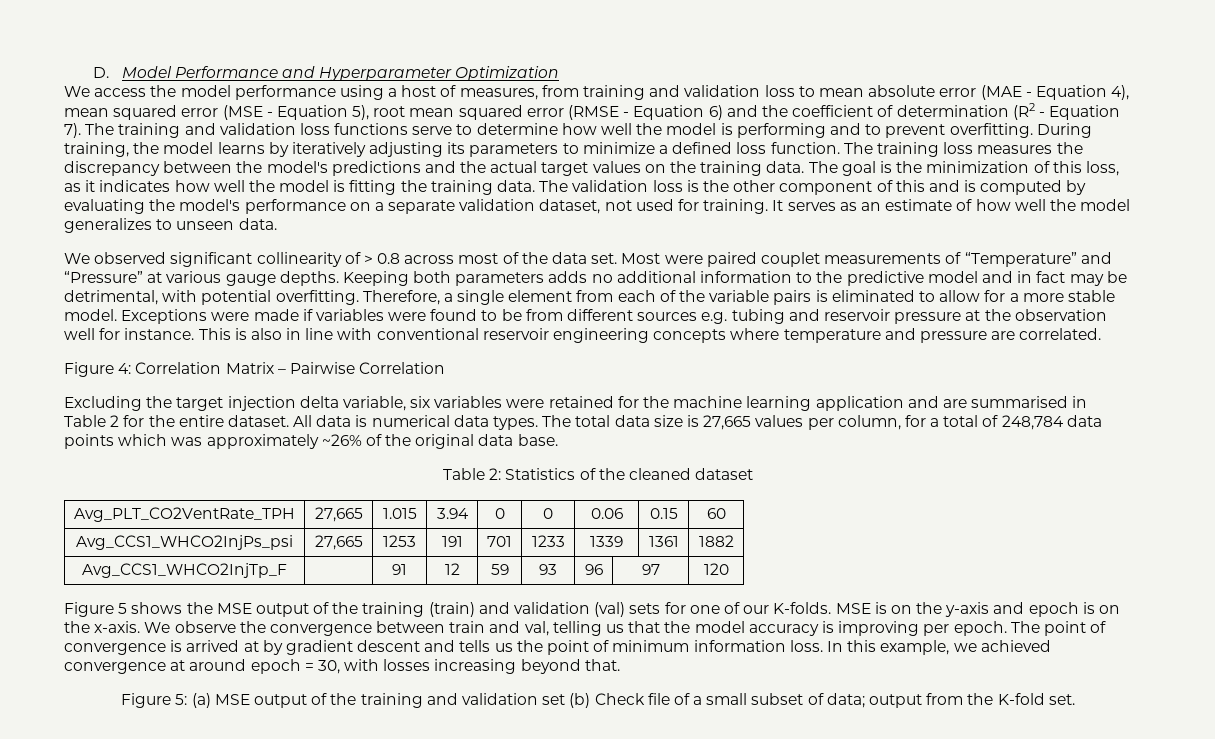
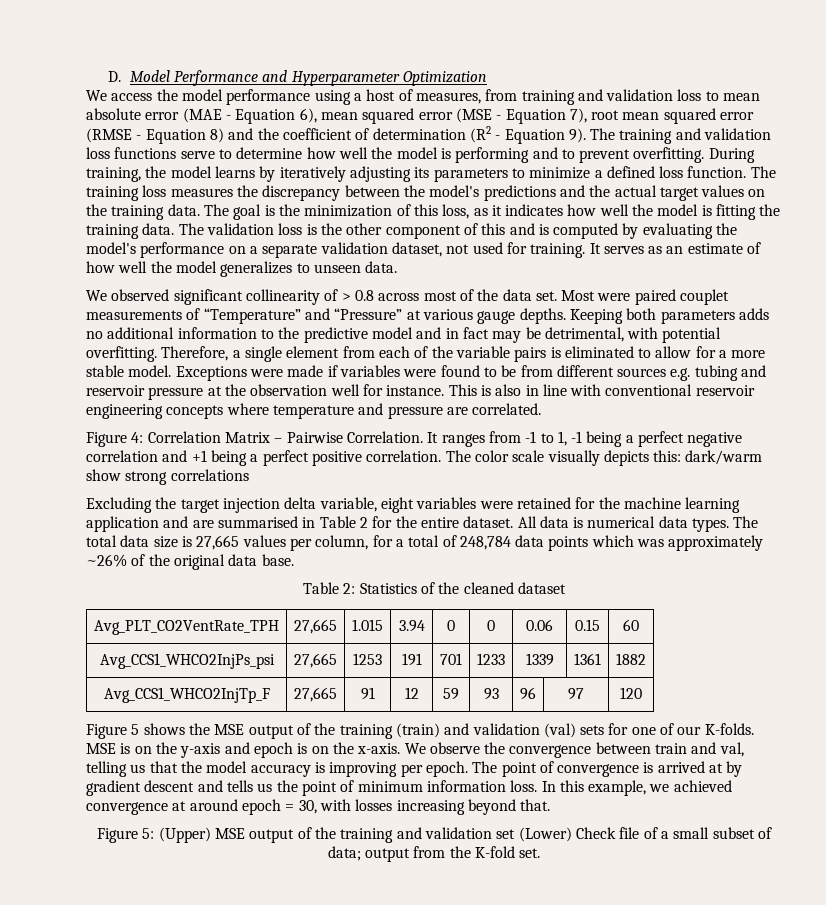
- We access the model performance using a host of measures, from training and validation loss to mean absolute error (MAE - Equation 4), mean squared error (MSE - Equation 5), root mean squared error (RMSE - Equation 6) and the coefficient of determination (R2 - Equation 7).
+ We access the model performance using a host of measures, from training and validation loss to mean absolute error (MAE - Equation 6), mean squared error (MSE - Equation 7), root mean squared error (RMSE - Equation 8) and the coefficient of determination (R2 - Equation 9).
- Figure 4: Correlation Matrix – Pairwise Correlation
+ Figure 4: Correlation Matrix – Pairwise Correlation. It ranges from -1 to 1, -1 being a perfect negative correlation and +1 being a perfect positive correlation. The color scale visually depicts this: dark/warm show strong correlations
- Excluding the target injection delta variable, six variables were retained for the machine learning application and are summarised in Table 2 for the entire dataset.
+ Excluding the target injection delta variable, eight variables were retained for the machine learning application and are summarised in Table 2 for the entire dataset.
- Avg_CCS1_WHCO2InjTp_F | | 91 | 12 | 59 | 93 | 96 | 97 | 120
+ Avg_CCS1_WHCO2InjTp_F | 27,665 | 91 | 12 | 59 | 93 | 96 | 97 | 120
- Figure 5: (a) MSE output of the training and validation set (b) Check file of a small subset of data; output from the K-fold set.
+ Figure 5: (Upper) MSE output of the training and validation set (Lower) Check file of a small subset of data; output from the K-fold set.

